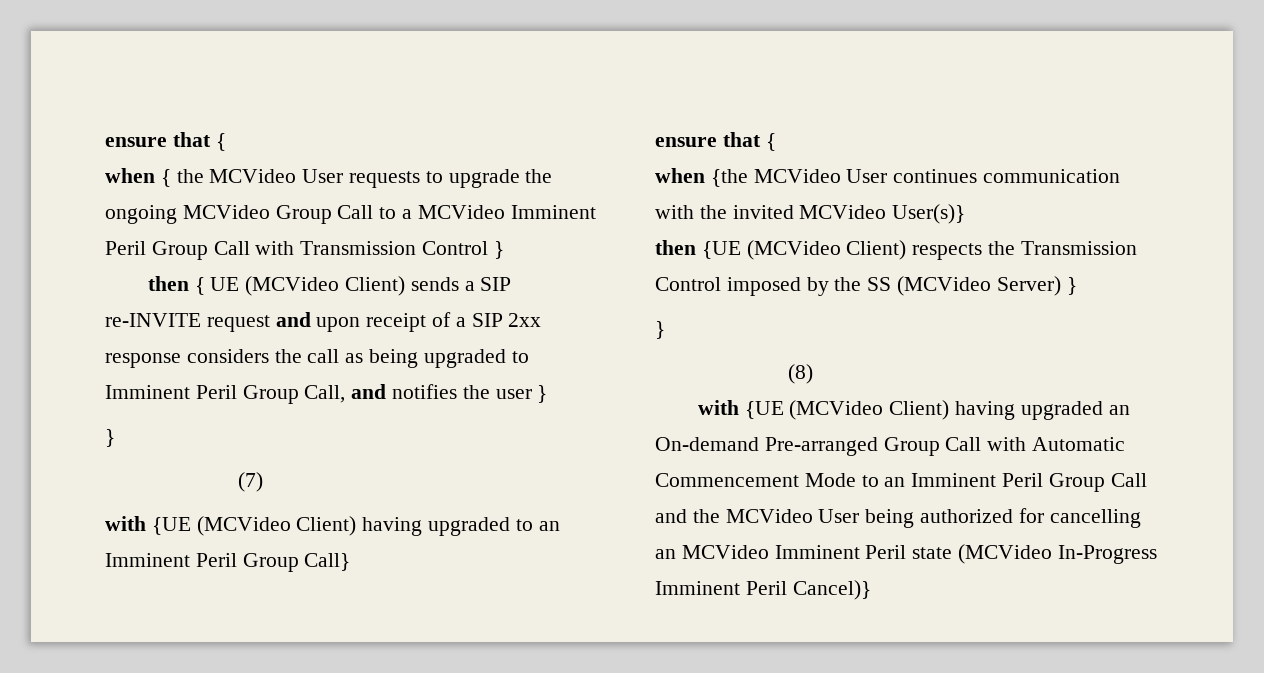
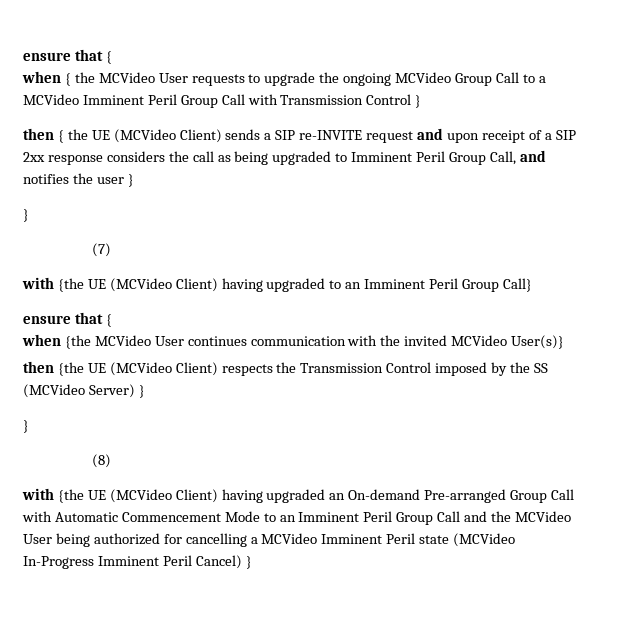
- then { UE (MCVideo Client) sends a SIP re-INVITE request and upon receipt of a SIP 2xx response considers the call as being upgraded to Imminent Peril Group Call, and notifies the user }
+ then { the UE (MCVideo Client) sends a SIP re-INVITE request and upon receipt of a SIP 2xx response considers the call as being upgraded to Imminent Peril Group Call, and notifies the user }
- with {UE (MCVideo Client) having upgraded to an Imminent Peril Group Call}
+ with {the UE (MCVideo Client) having upgraded to an Imminent Peril Group Call}
- then {UE (MCVideo Client) respects the Transmission Control imposed by the SS (MCVideo Server) }
+ then {the UE (MCVideo Client) respects the Transmission Control imposed by the SS (MCVideo Server) }
- with {UE (MCVideo Client) having upgraded an On-demand Pre-arranged Group Call with Automatic Commencement Mode to an Imminent Peril Group Call and the MCVideo User being authorized for cancelling an MCVideo Imminent Peril state (MCVideo In-Progress Imminent Peril Cancel)}
+ with {the UE (MCVideo Client) having upgraded an On-demand Pre-arranged Group Call with Automatic Commencement Mode to an Imminent Peril Group Call and the MCVideo User being authorized for cancelling a MCVideo Imminent Peril state (MCVideo In-Progress Imminent Peril Cancel) }

